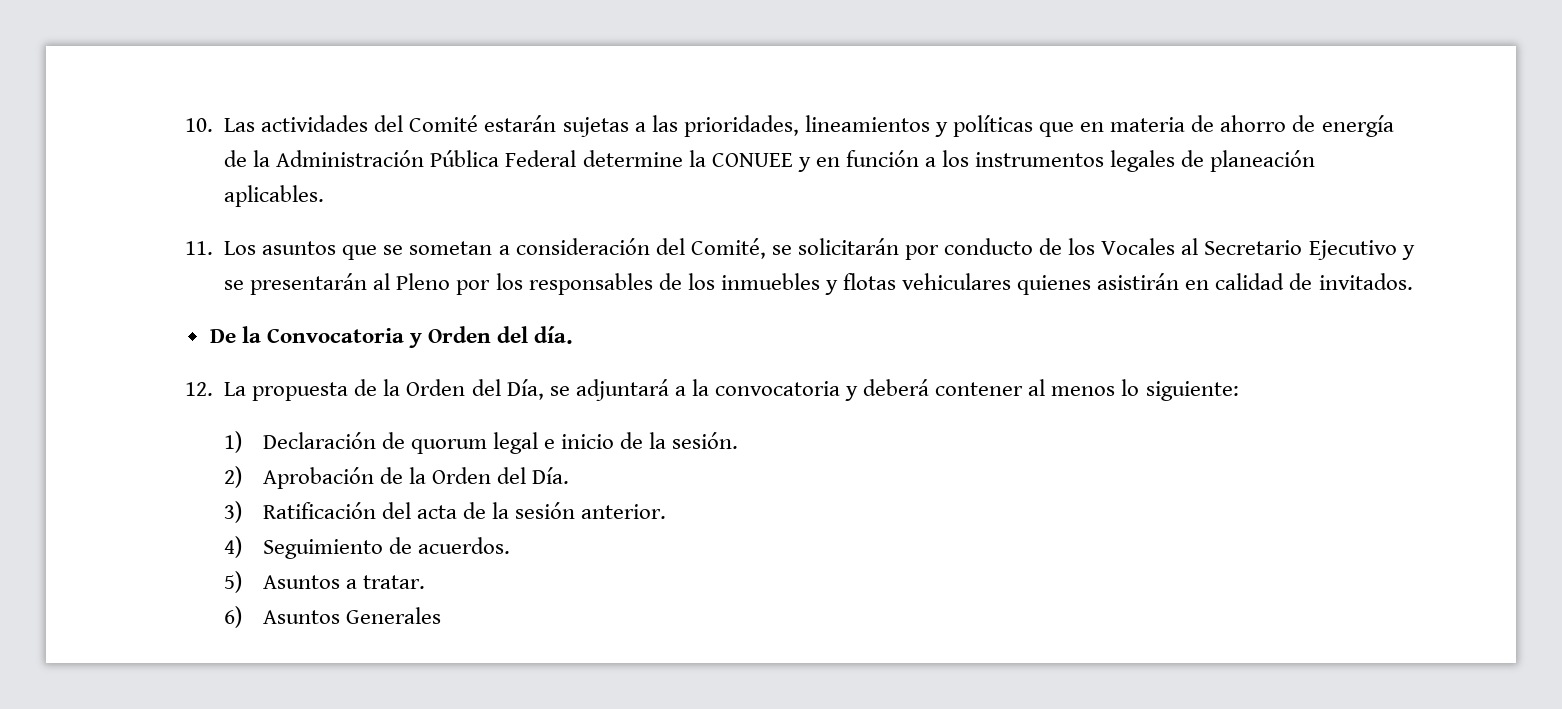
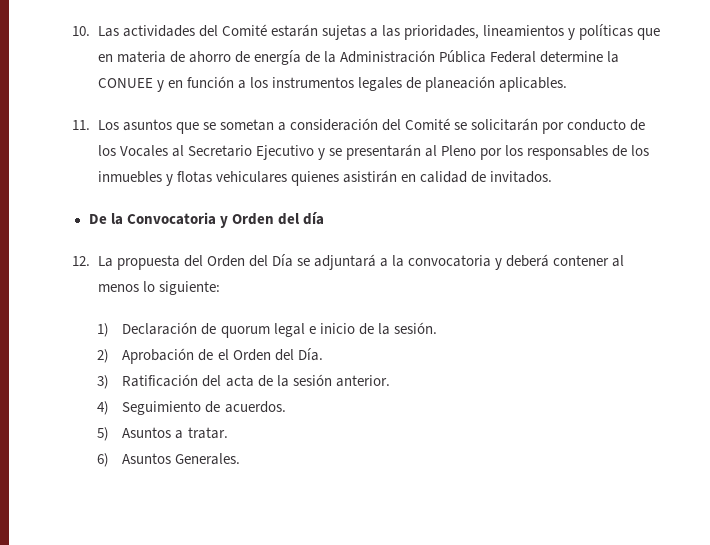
- 11. Los asuntos que se sometan a consideración del Comité, se solicitarán por conducto de los Vocales al Secretario Ejecutivo y se presentarán al Pleno por los responsables de los inmuebles y flotas vehiculares quienes asistirán en calidad de invitados.
+ 11. Los asuntos que se sometan a consideración del Comité se solicitarán por conducto de los Vocales al Secretario Ejecutivo y se presentarán al Pleno por los responsables de los inmuebles y flotas vehiculares quienes asistirán en calidad de invitados.
- De la Convocatoria y Orden del día.
+ De la Convocatoria y Orden del día
- 12. La propuesta de la Orden del Día, se adjuntará a la convocatoria y deberá contener al menos lo siguiente:
+ 12. La propuesta del Orden del Día se adjuntará a la convocatoria y deberá contener al menos lo siguiente:
- 2) Aprobación de la Orden del Día.
+ 2) Aprobación de el Orden del Día.
- 6) Asuntos Generales
+ 6) Asuntos Generales.

